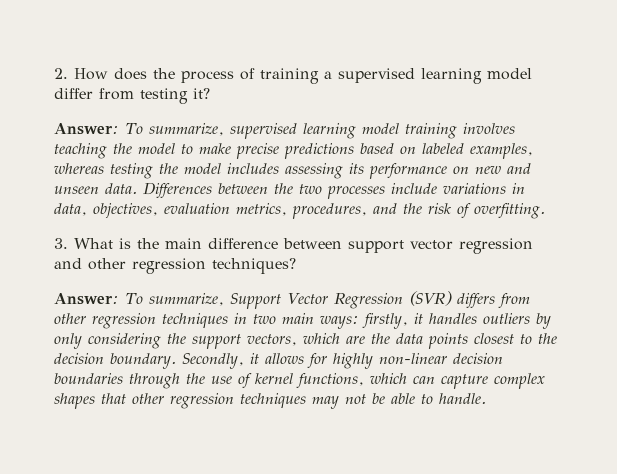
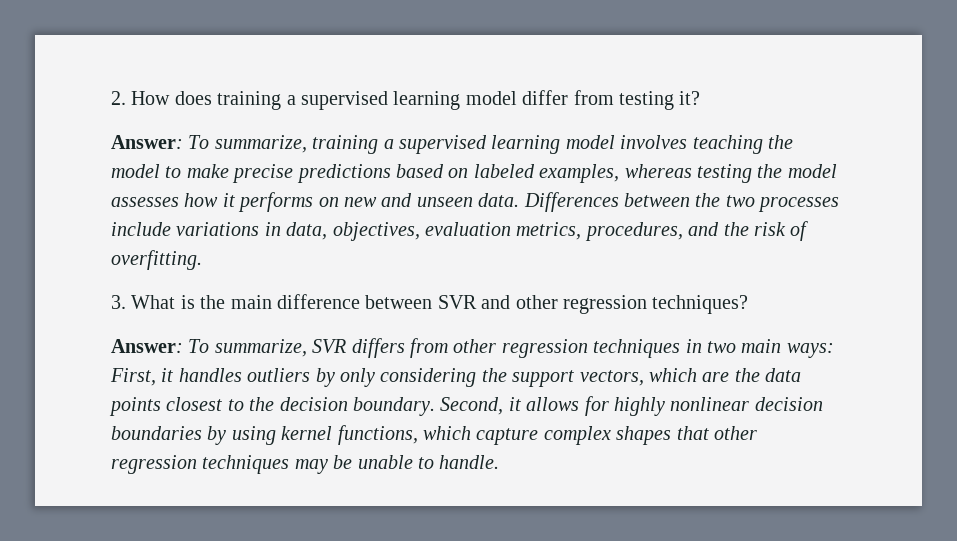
- 2. How does the process of training a supervised learning model differ from testing it?
+ 2. How does training a supervised learning model differ from testing it?
- Answer: To summarize, supervised learning model training involves teaching the model to make precise predictions based on labeled examples, whereas testing the model includes assessing its performance on new and unseen data.
+ Answer: To summarize, training a supervised learning model involves teaching the model to make precise predictions based on labeled examples, whereas testing the model assesses how it performs on new and unseen data.
- 3. What is the main difference between support vector regression and other regression techniques?
+ 3. What is the main difference between SVR and other regression techniques?
- Answer: To summarize, Support Vector Regression (SVR) differs from other regression techniques in two main ways: firstly, it handles outliers by only considering the support vectors, which are the data points closest to the decision boundary.
+ Answer: To summarize, SVR differs from other regression techniques in two main ways: First, it handles outliers by only considering the support vectors, which are the data points closest to the decision boundary.
- Secondly, it allows for highly non-linear decision boundaries through the use of kernel functions, which can capture complex shapes that other regression techniques may not be able to handle.
+ Second, it allows for highly nonlinear decision boundaries by using kernel functions, which capture complex shapes that other regression techniques may be unable to handle.

